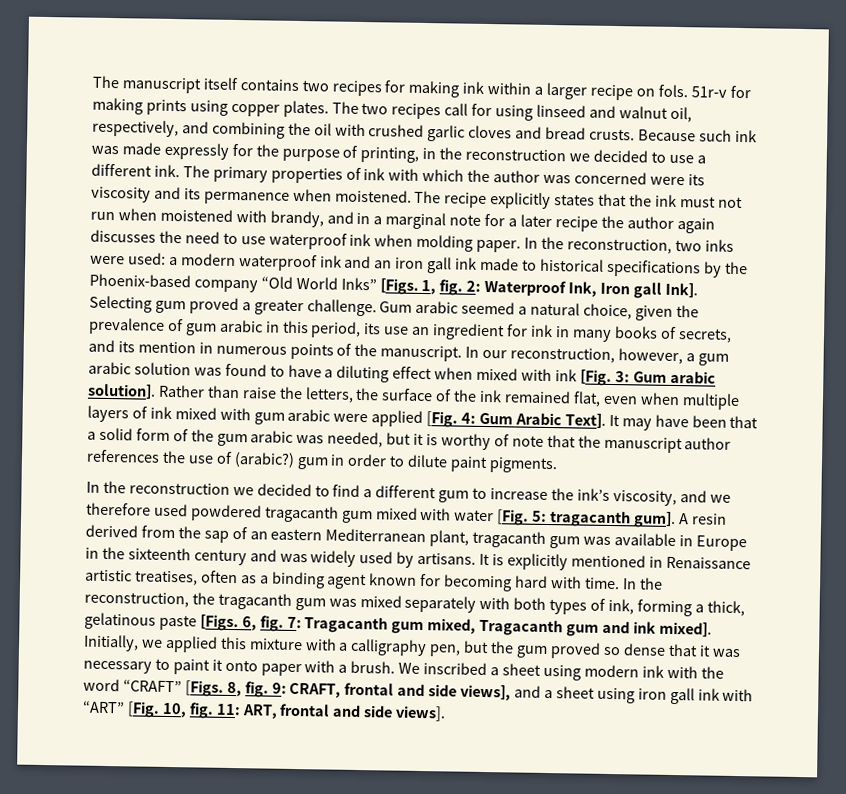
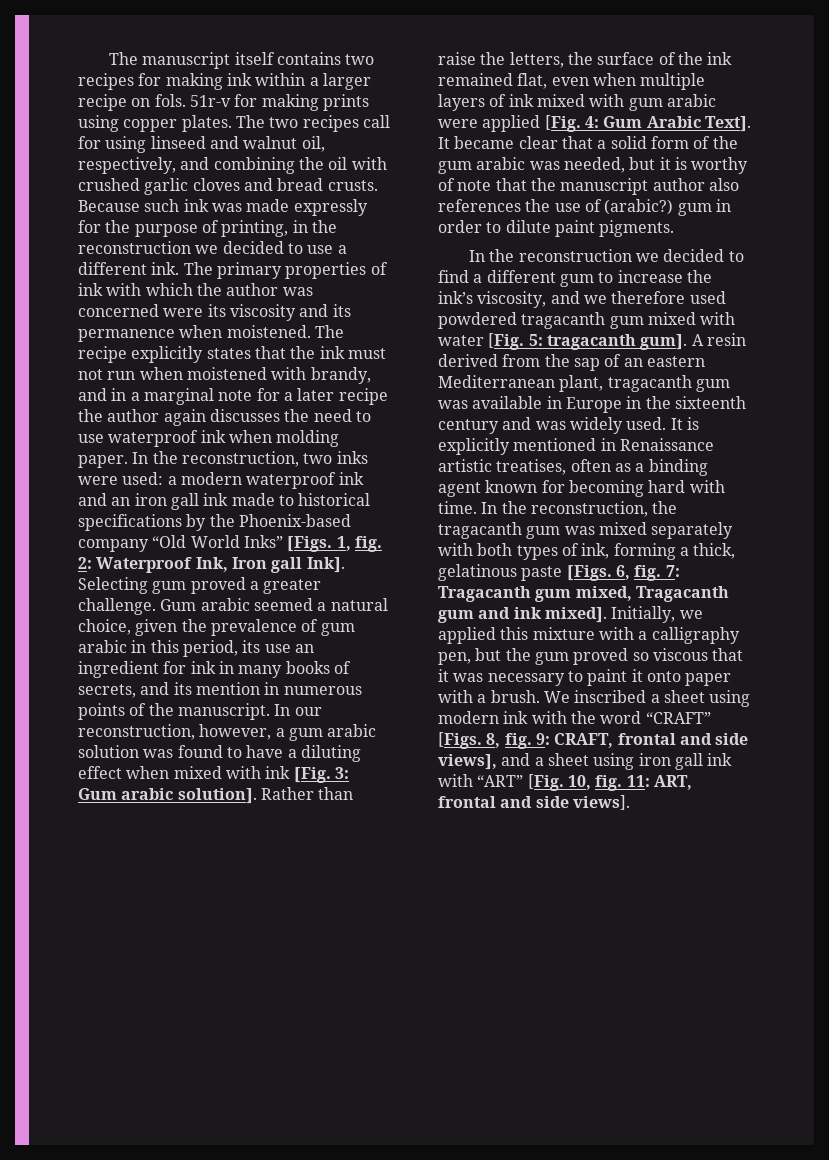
- It may have been that a solid form of the gum arabic was needed, but it is worthy of note that the manuscript author references the use of (arabic?) gum in order to dilute paint pigments.
+ It became clear that a solid form of the gum arabic was needed, but it is worthy of note that the manuscript author also references the use of (arabic?) gum in order to dilute paint pigments.
- A resin derived from the sap of an eastern Mediterranean plant, tragacanth gum was available in Europe in the sixteenth century and was widely used by artisans.
+ A resin derived from the sap of an eastern Mediterranean plant, tragacanth gum was available in Europe in the sixteenth century and was widely used.
- Initially, we applied this mixture with a calligraphy pen, but the gum proved so dense that it was necessary to paint it onto paper with a brush.
+ Initially, we applied this mixture with a calligraphy pen, but the gum proved so viscous that it was necessary to paint it onto paper with a brush.

